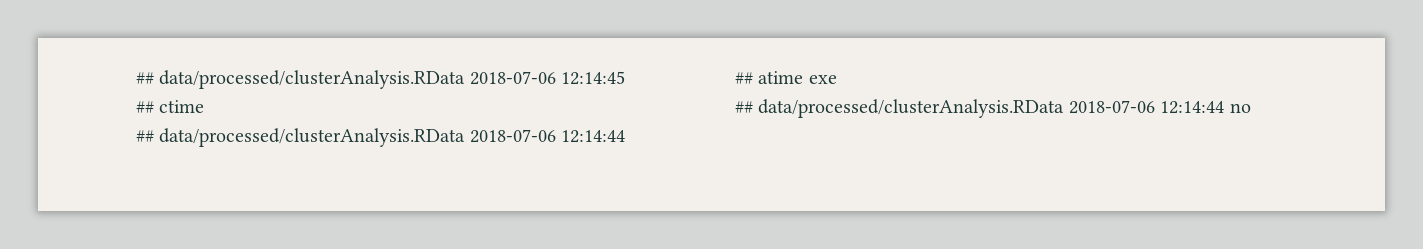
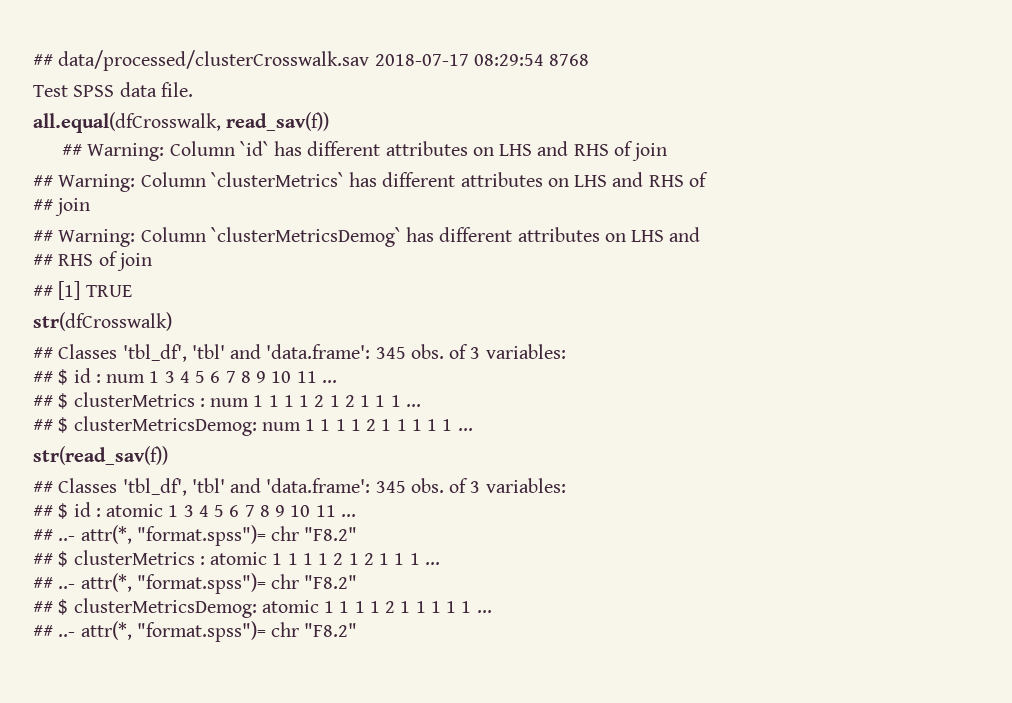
- ## data/processed/clusterAnalysis.RData 2018-07-06 12:14:45
- ## ctime
- ## data/processed/clusterAnalysis.RData 2018-07-06 12:14:44
- ## atime exe
- ## data/processed/clusterAnalysis.RData 2018-07-06 12:14:44 no
+ ## data/processed/clusterCrosswalk.sav 2018-07-17 08:29:54 8768
+ Test SPSS data file.
+ all.equal(dfCrosswalk, read_sav(f))
+ ## Warning: Column `id` has different attributes on LHS and RHS of join
+ ## Warning: Column `clusterMetrics` has different attributes on LHS and RHS of
+ ## join
+ ## Warning: Column `clusterMetricsDemog` has different attributes on LHS and
+ ## RHS of join
+ ## [1] TRUE
+ str(dfCrosswalk)
+ ## Classes 'tbl_df', 'tbl' and 'data.frame': 345 obs. of 3 variables:
+ ## $ id : num 1 3 4 5 6 7 8 9 10 11 ...
+ ## $ clusterMetrics : num 1 1 1 1 2 1 2 1 1 1 ...
+ ## $ clusterMetricsDemog: num 1 1 1 1 2 1 1 1 1 1 ...
+ str(read_sav(f))
+ ## Classes 'tbl_df', 'tbl' and 'data.frame': 345 obs. of 3 variables:
+ ## $ id : atomic 1 3 4 5 6 7 8 9 10 11 ...
+ ## ..- attr(*, "format.spss")= chr "F8.2"
+ ## $ clusterMetrics : atomic 1 1 1 1 2 1 2 1 1 1 ...
+ ## ..- attr(*, "format.spss")= chr "F8.2"
+ ## $ clusterMetricsDemog: atomic 1 1 1 1 2 1 1 1 1 1 ...
+ ## ..- attr(*, "format.spss")= chr "F8.2"

